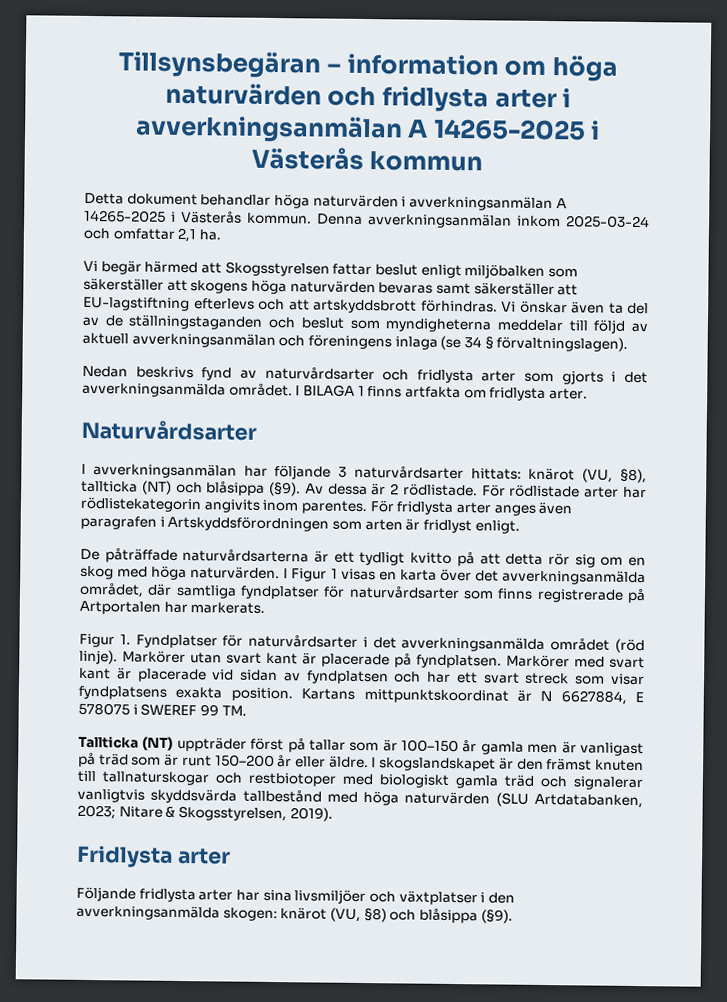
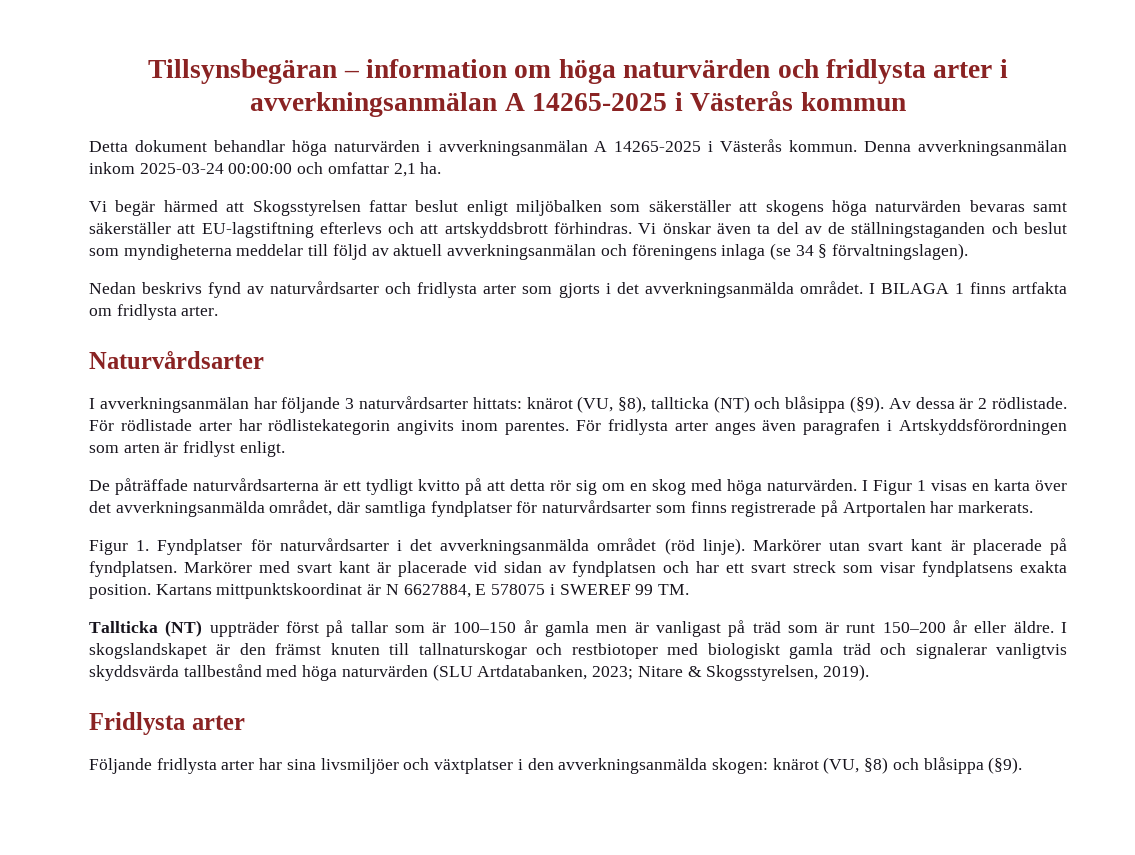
- Denna avverkningsanmälan inkom 2025-03-24 och omfattar 2,1 ha.
+ Denna avverkningsanmälan inkom 2025-03-24 00:00:00 och omfattar 2,1 ha.

